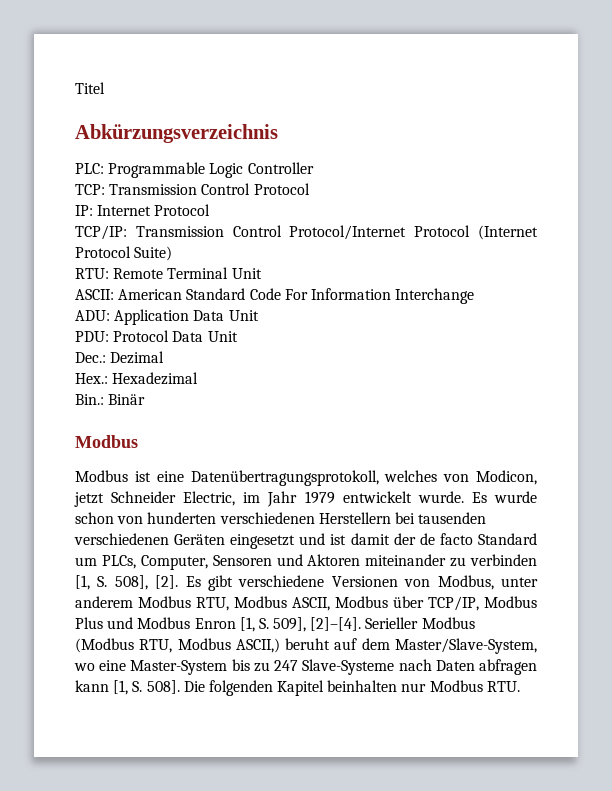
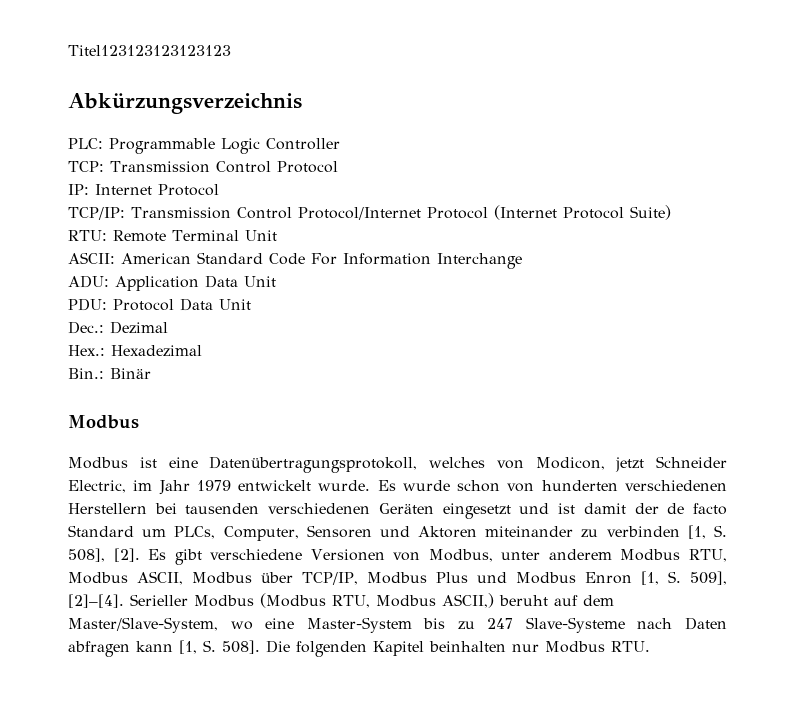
- Titel
+ Titel123123123123123

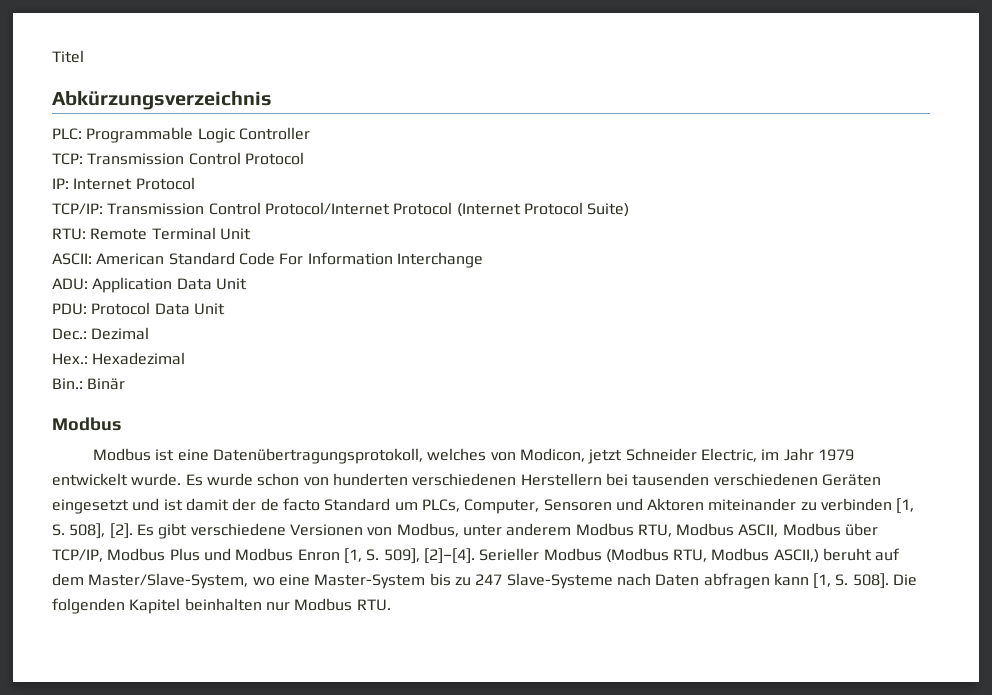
- Titel123123123123123
+ Titel

